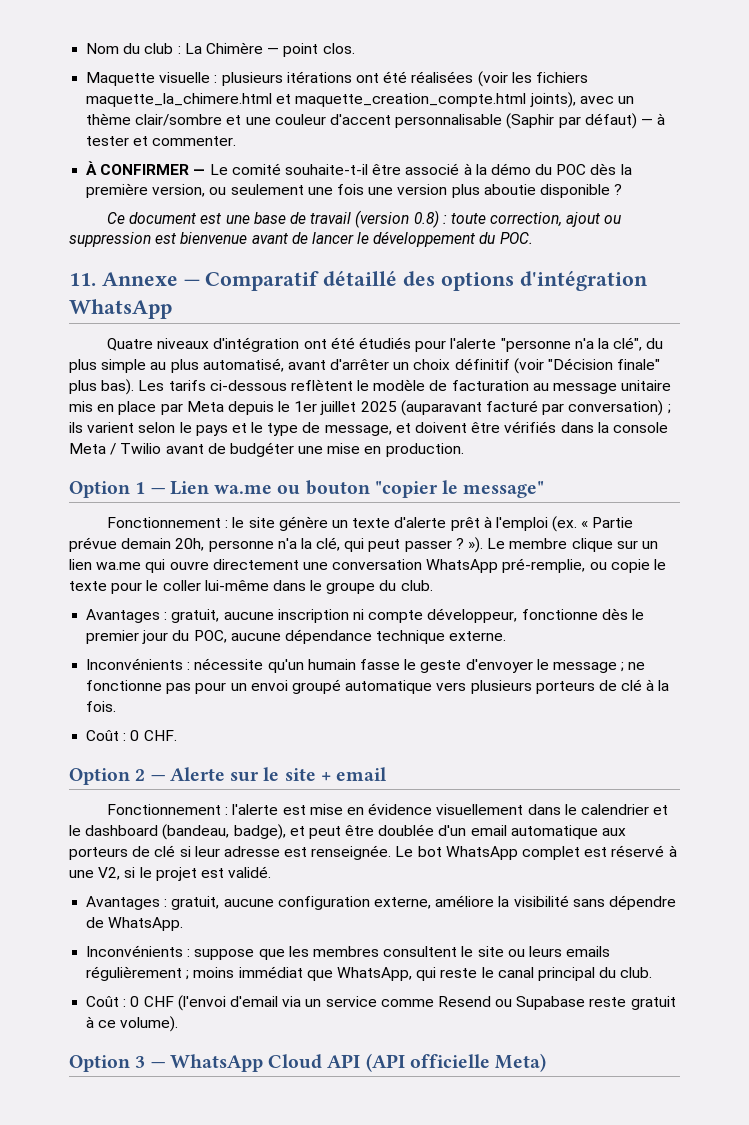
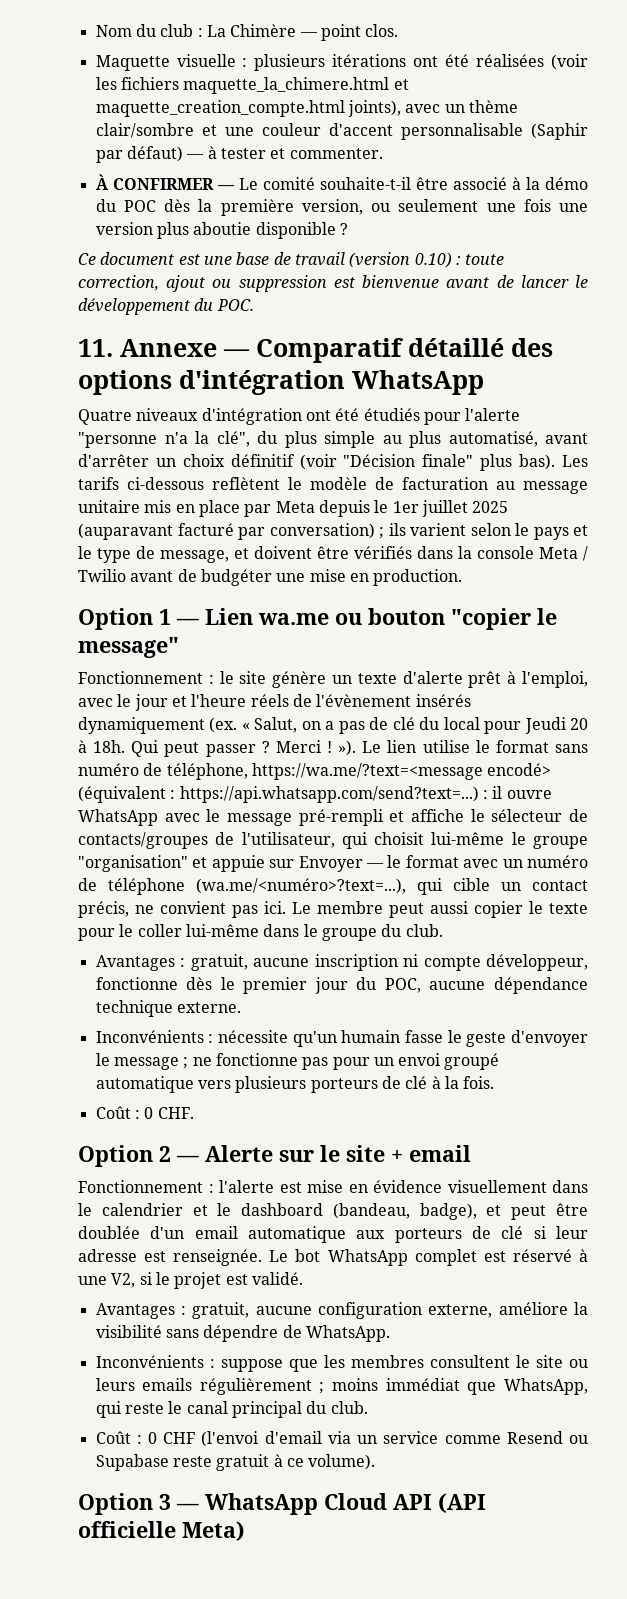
- Ce document est une base de travail (version 0.8) : toute correction, ajout ou suppression est bienvenue avant de lancer le développement du POC.
+ Ce document est une base de travail (version 0.10) : toute correction, ajout ou suppression est bienvenue avant de lancer le développement du POC.
- Fonctionnement : le site génère un texte d'alerte prêt à l'emploi (ex. « Partie prévue demain 20h, personne n'a la clé, qui peut passer ? »). Le membre clique sur un lien wa.me qui ouvre directement une conversation WhatsApp pré-remplie, ou copie le texte pour le coller lui-même dans le groupe du club.
+ Fonctionnement : le site génère un texte d'alerte prêt à l'emploi, avec le jour et l'heure réels de l'évènement insérés dynamiquement (ex. « Salut, on a pas de clé du local pour Jeudi 20 à 18h. Qui peut passer ? Merci ! »). Le lien utilise le format sans numéro de téléphone, https://wa.me/?text=<message encodé> (équivalent : https://api.whatsapp.com/send?text=...) : il ouvre WhatsApp avec le message pré-rempli et affiche le sélecteur de contacts/groupes de l'utilisateur, qui choisit lui-même le groupe "organisation" et appuie sur Envoyer — le format avec un numéro de téléphone (wa.me/<numéro>?text=...), qui cible un contact précis, ne convient pas ici. Le membre peut aussi copier le texte pour le coller lui-même dans le groupe du club.

